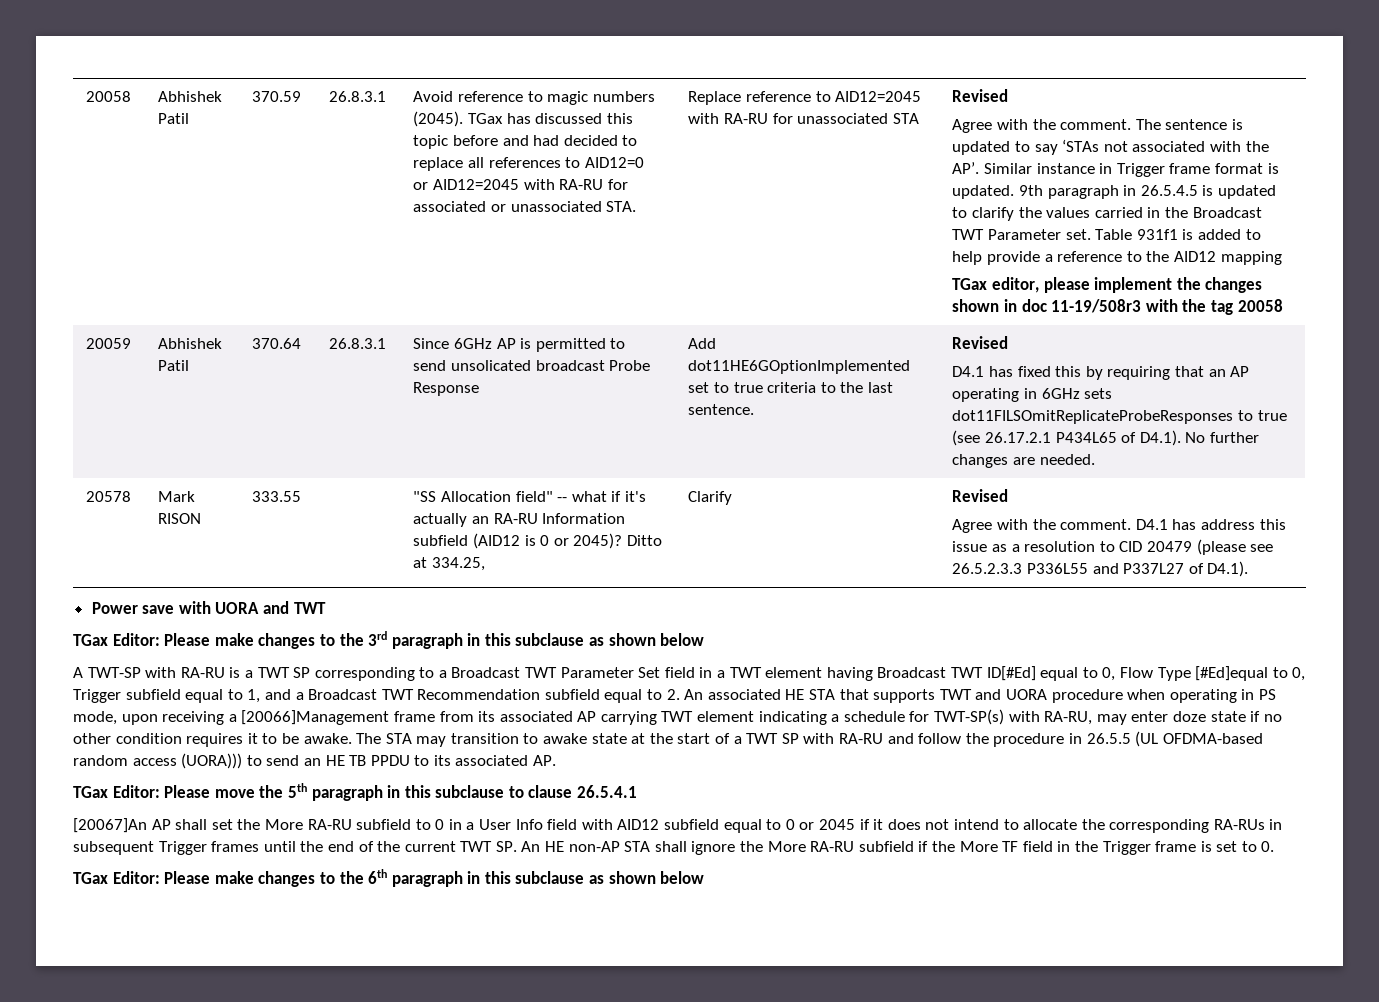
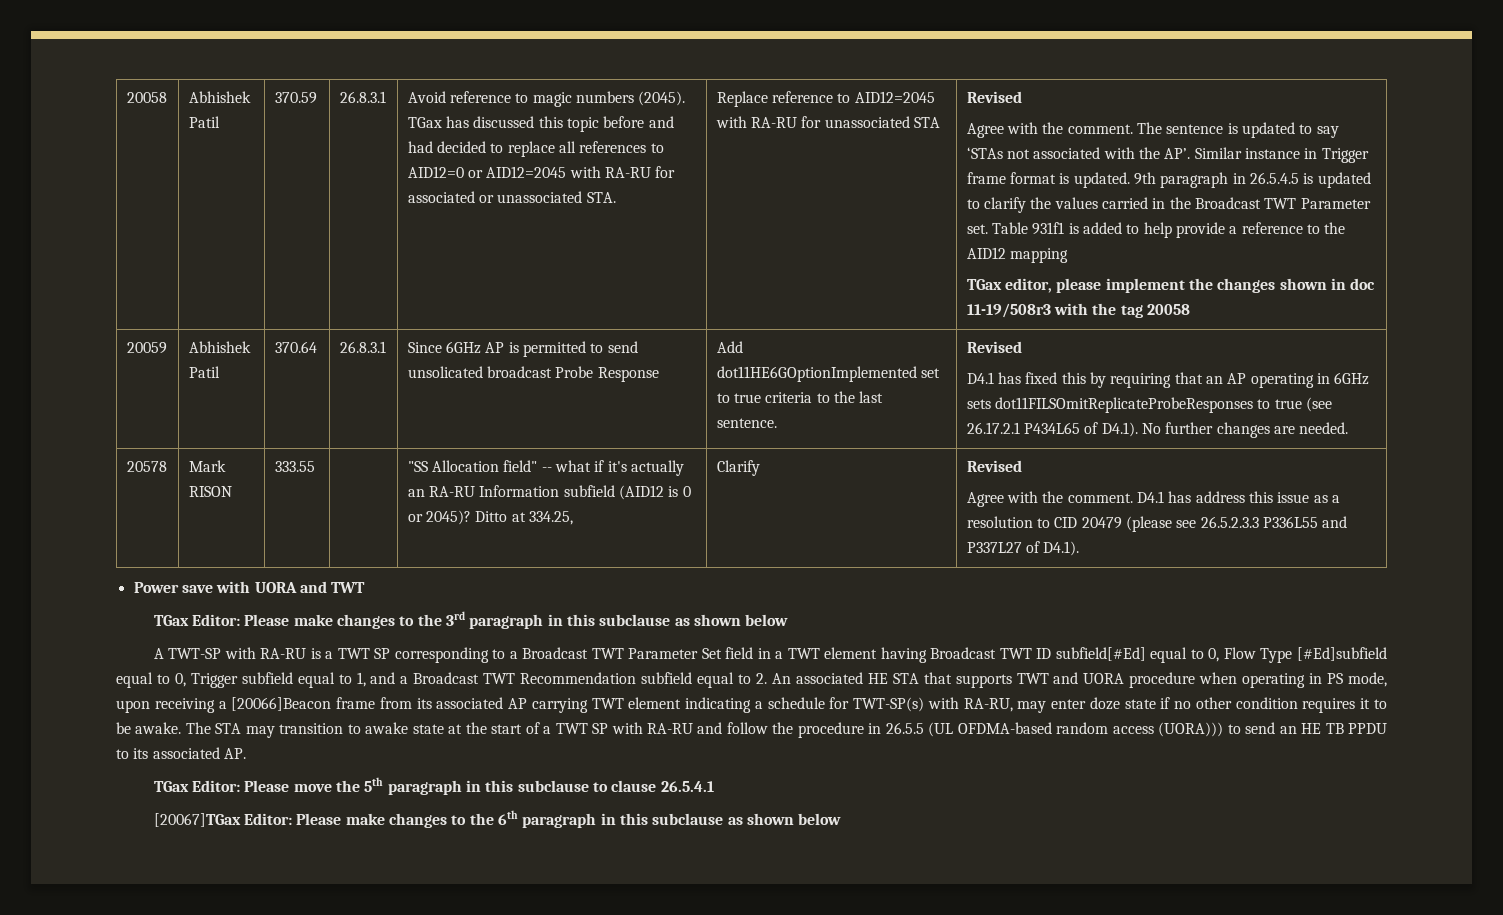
- A TWT-SP with RA-RU is a TWT SP corresponding to a Broadcast TWT Parameter Set field in a TWT element having Broadcast TWT ID[#Ed] equal to 0, Flow Type [#Ed]equal to 0, Trigger subfield equal to 1, and a Broadcast TWT Recommendation subfield equal to 2. An associated HE STA that supports TWT and UORA procedure when operating in PS mode, upon receiving a [20066]Management frame from its associated AP carrying TWT element indicating a schedule for TWT-SP(s) with RA-RU, may enter doze state if no other condition requires it to be awake.
+ A TWT-SP with RA-RU is a TWT SP corresponding to a Broadcast TWT Parameter Set field in a TWT element having Broadcast TWT ID subfield[#Ed] equal to 0, Flow Type [#Ed]subfield equal to 0, Trigger subfield equal to 1, and a Broadcast TWT Recommendation subfield equal to 2. An associated HE STA that supports TWT and UORA procedure when operating in PS mode, upon receiving a [20066]Beacon frame from its associated AP carrying TWT element indicating a schedule for TWT-SP(s) with RA-RU, may enter doze state if no other condition requires it to be awake.
- [20067]An AP shall set the More RA-RU subfield to 0 in a User Info field with AID12 subfield equal to 0 or 2045 if it does not intend to allocate the corresponding RA-RUs in subsequent Trigger frames until the end of the current TWT SP. An HE non-AP STA shall ignore the More RA-RU subfield if the More TF field in the Trigger frame is set to 0.
- TGax Editor: Please make changes to the 6th paragraph in this subclause as shown below
+ [20067]TGax Editor: Please make changes to the 6th paragraph in this subclause as shown below

